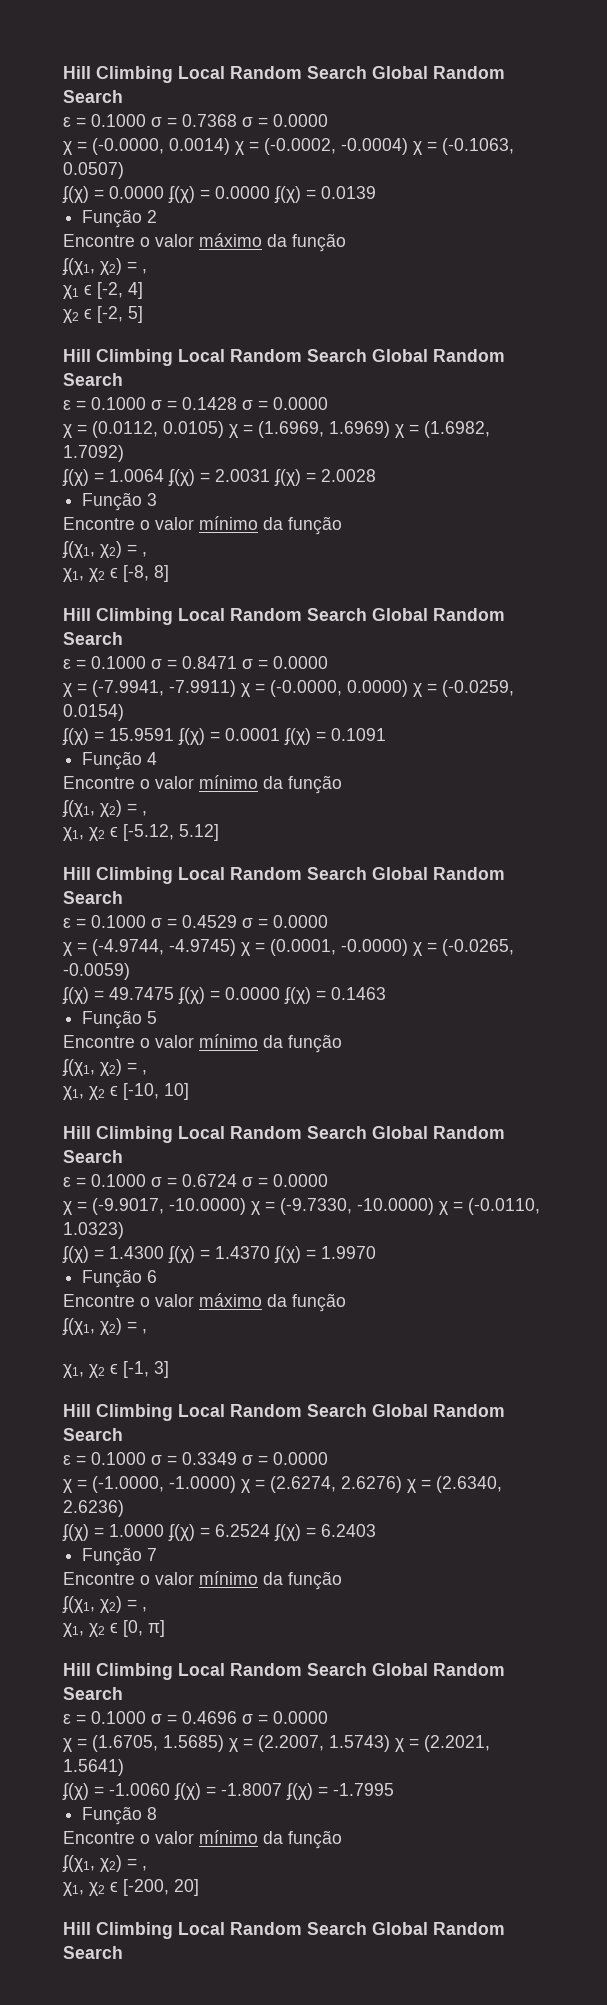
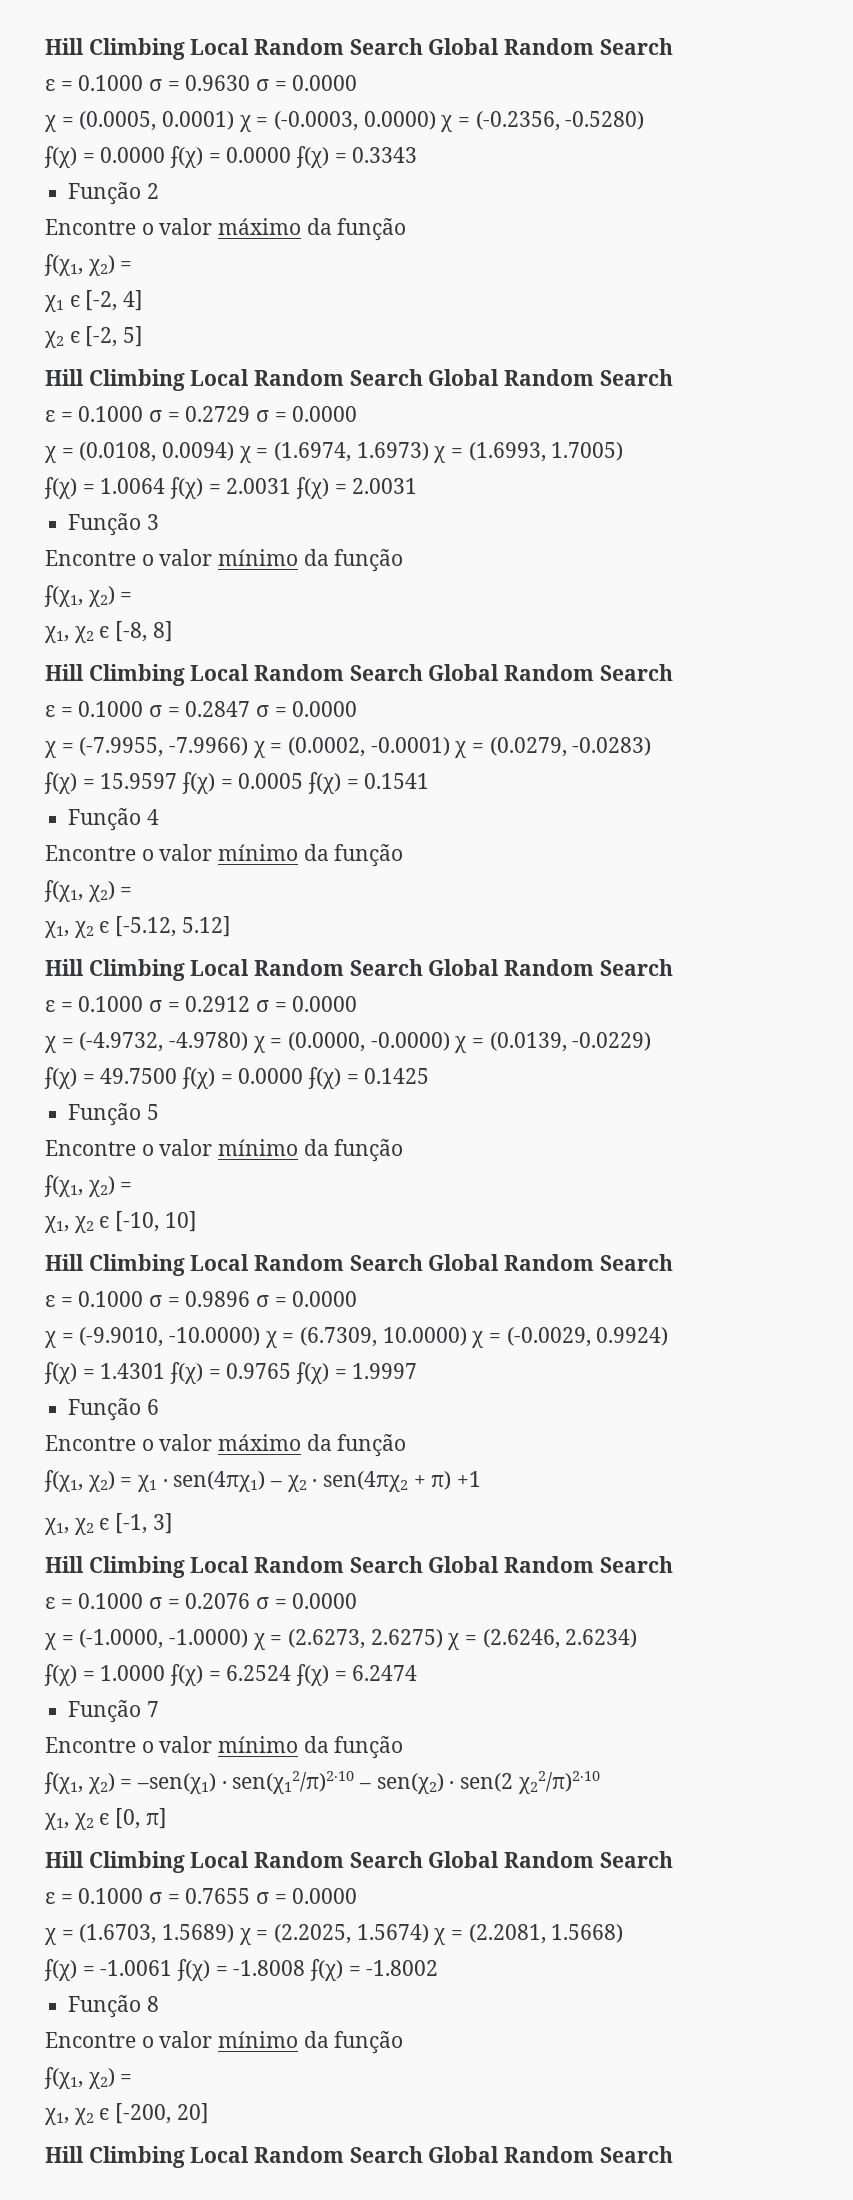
- ε = 0.1000 σ = 0.7368 σ = 0.0000
- χ = (-0.0000, 0.0014) χ = (-0.0002, -0.0004) χ = (-0.1063, 0.0507)
+ ε = 0.1000 σ = 0.9630 σ = 0.0000
+ χ = (0.0005, 0.0001) χ = (-0.0003, 0.0000) χ = (-0.2356, -0.5280)
- ʄ(χ) = 0.0000 ʄ(χ) = 0.0000 ʄ(χ) = 0.0139
+ ʄ(χ) = 0.0000 ʄ(χ) = 0.0000 ʄ(χ) = 0.3343
  Função 2
  Encontre o valor máximo da função
- ʄ(χ1, χ2) = ,
+ ʄ(χ1, χ2) =
- ε = 0.1000 σ = 0.1428 σ = 0.0000
- χ = (0.0112, 0.0105) χ = (1.6969, 1.6969) χ = (1.6982, 1.7092)
+ ε = 0.1000 σ = 0.2729 σ = 0.0000
+ χ = (0.0108, 0.0094) χ = (1.6974, 1.6973) χ = (1.6993, 1.7005)
- ʄ(χ) = 1.0064 ʄ(χ) = 2.0031 ʄ(χ) = 2.0028
+ ʄ(χ) = 1.0064 ʄ(χ) = 2.0031 ʄ(χ) = 2.0031
  Função 3
  Encontre o valor mínimo da função
- ʄ(χ1, χ2) = ,
+ ʄ(χ1, χ2) =
- ε = 0.1000 σ = 0.8471 σ = 0.0000
- χ = (-7.9941, -7.9911) χ = (-0.0000, 0.0000) χ = (-0.0259, 0.0154)
- ʄ(χ) = 15.9591 ʄ(χ) = 0.0001 ʄ(χ) = 0.1091
+ ε = 0.1000 σ = 0.2847 σ = 0.0000
+ χ = (-7.9955, -7.9966) χ = (0.0002, -0.0001) χ = (0.0279, -0.0283)
+ ʄ(χ) = 15.9597 ʄ(χ) = 0.0005 ʄ(χ) = 0.1541
  Função 4
  Encontre o valor mínimo da função
- ʄ(χ1, χ2) = ,
+ ʄ(χ1, χ2) =
- ε = 0.1000 σ = 0.4529 σ = 0.0000
- χ = (-4.9744, -4.9745) χ = (0.0001, -0.0000) χ = (-0.0265, -0.0059)
- ʄ(χ) = 49.7475 ʄ(χ) = 0.0000 ʄ(χ) = 0.1463
+ ε = 0.1000 σ = 0.2912 σ = 0.0000
+ χ = (-4.9732, -4.9780) χ = (0.0000, -0.0000) χ = (0.0139, -0.0229)
+ ʄ(χ) = 49.7500 ʄ(χ) = 0.0000 ʄ(χ) = 0.1425
  Função 5
  Encontre o valor mínimo da função
- ʄ(χ1, χ2) = ,
+ ʄ(χ1, χ2) =
- ε = 0.1000 σ = 0.6724 σ = 0.0000
- χ = (-9.9017, -10.0000) χ = (-9.7330, -10.0000) χ = (-0.0110, 1.0323)
- ʄ(χ) = 1.4300 ʄ(χ) = 1.4370 ʄ(χ) = 1.9970
+ ε = 0.1000 σ = 0.9896 σ = 0.0000
+ χ = (-9.9010, -10.0000) χ = (6.7309, 10.0000) χ = (-0.0029, 0.9924)
+ ʄ(χ) = 1.4301 ʄ(χ) = 0.9765 ʄ(χ) = 1.9997
  Função 6
  Encontre o valor máximo da função
- ʄ(χ1, χ2) = ,
+ ʄ(χ1, χ2) = χ1 ‧ sen(4πχ1) – χ2 ‧ sen(4πχ2 + π) +1
- ε = 0.1000 σ = 0.3349 σ = 0.0000
+ ε = 0.1000 σ = 0.2076 σ = 0.0000
- χ = (-1.0000, -1.0000) χ = (2.6274, 2.6276) χ = (2.6340, 2.6236)
+ χ = (-1.0000, -1.0000) χ = (2.6273, 2.6275) χ = (2.6246, 2.6234)
- ʄ(χ) = 1.0000 ʄ(χ) = 6.2524 ʄ(χ) = 6.2403
+ ʄ(χ) = 1.0000 ʄ(χ) = 6.2524 ʄ(χ) = 6.2474
  Função 7
  Encontre o valor mínimo da função
- ʄ(χ1, χ2) = ,
+ ʄ(χ1, χ2) = –sen(χ1) ‧ sen(χ12/π)2‧10 – sen(χ2) ‧ sen(2 χ22/π)2‧10
- ε = 0.1000 σ = 0.4696 σ = 0.0000
- χ = (1.6705, 1.5685) χ = (2.2007, 1.5743) χ = (2.2021, 1.5641)
- ʄ(χ) = -1.0060 ʄ(χ) = -1.8007 ʄ(χ) = -1.7995
+ ε = 0.1000 σ = 0.7655 σ = 0.0000
+ χ = (1.6703, 1.5689) χ = (2.2025, 1.5674) χ = (2.2081, 1.5668)
+ ʄ(χ) = -1.0061 ʄ(χ) = -1.8008 ʄ(χ) = -1.8002
  Função 8
  Encontre o valor mínimo da função
- ʄ(χ1, χ2) = ,
+ ʄ(χ1, χ2) =

